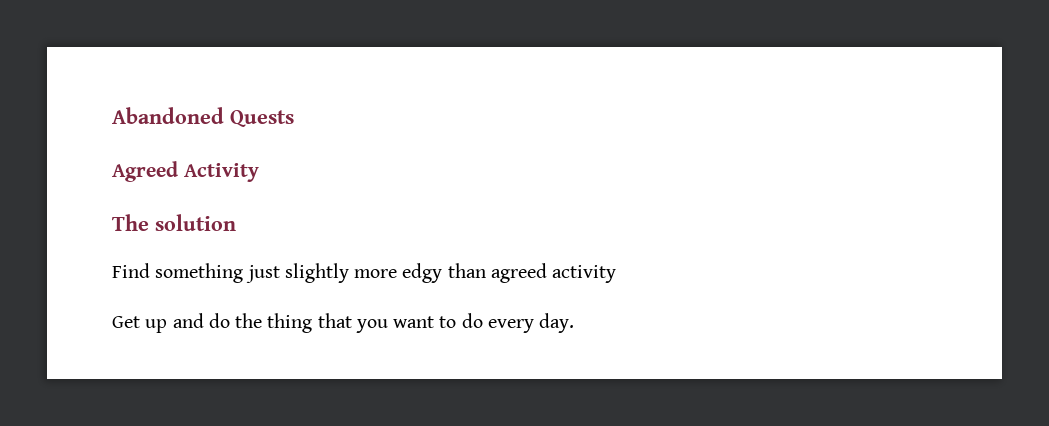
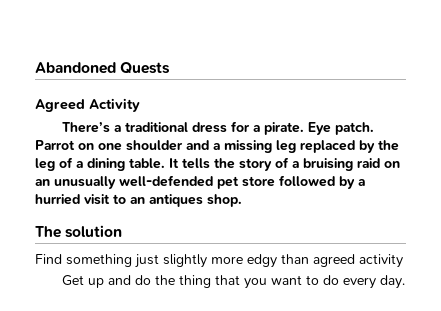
+ There’s a traditional dress for a pirate. Eye patch. Parrot on one shoulder and a missing leg replaced by the leg of a dining table. It tells the story of a bruising raid on an unusually well-defended pet store followed by a hurried visit to an antiques shop.

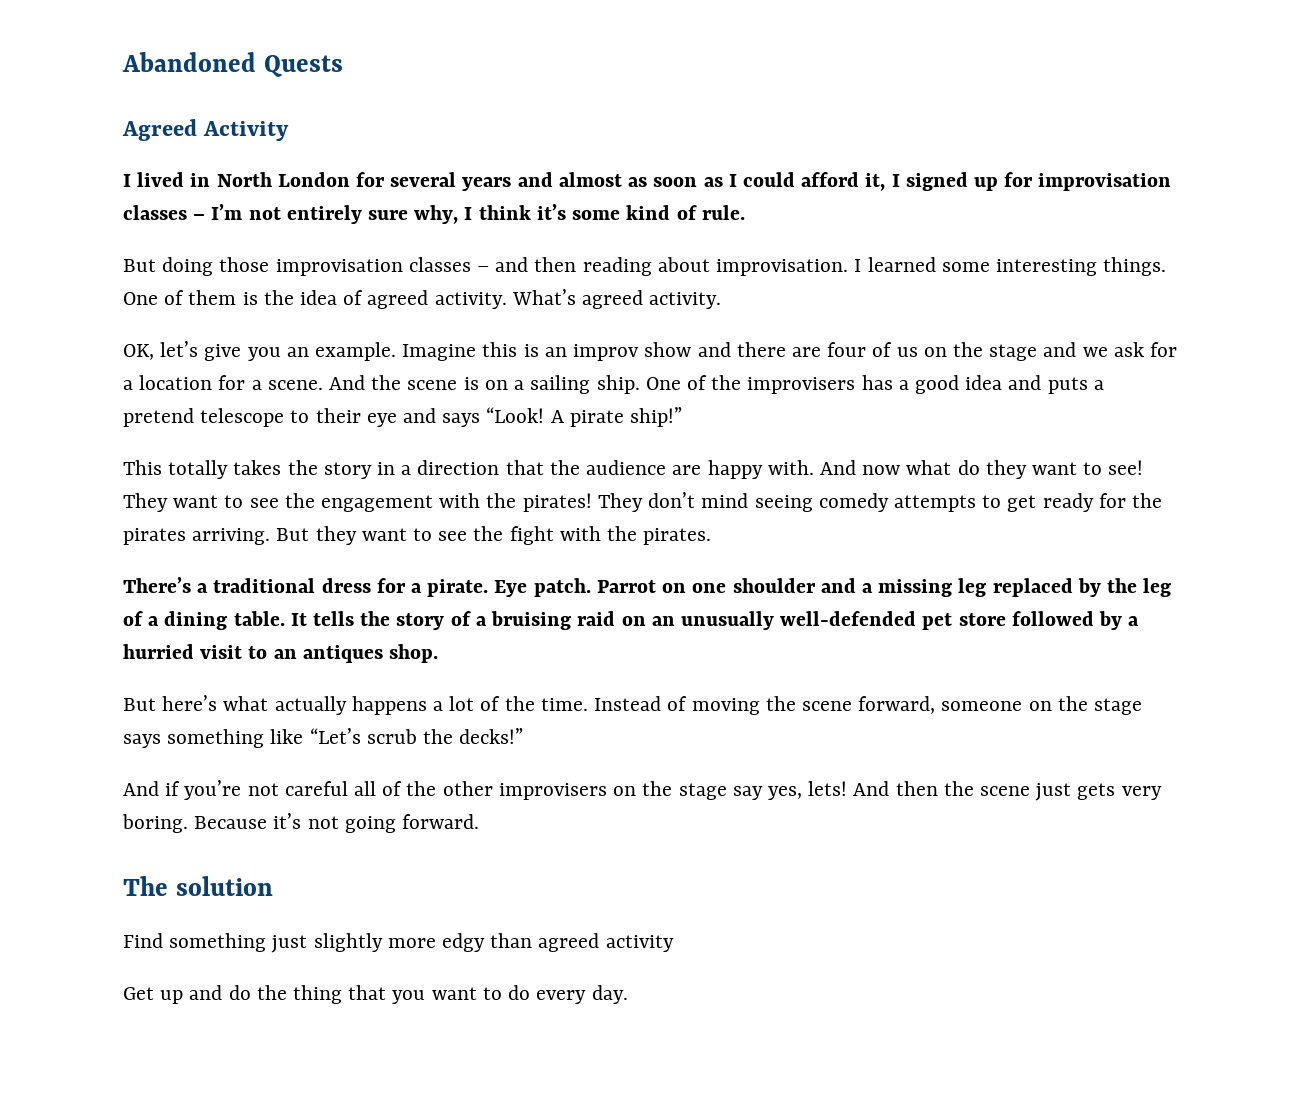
+ I lived in North London for several years and almost as soon as I could afford it, I signed up for improvisation classes – I’m not entirely sure why, I think it’s some kind of rule.
+ But doing those improvisation classes – and then reading about improvisation. I learned some interesting things. One of them is the idea of agreed activity. What’s agreed activity.
+ OK, let’s give you an example. Imagine this is an improv show and there are four of us on the stage and we ask for a location for a scene. And the scene is on a sailing ship. One of the improvisers has a good idea and puts a pretend telescope to their eye and says “Look! A pirate ship!”
+ This totally takes the story in a direction that the audience are happy with. And now what do they want to see! They want to see the engagement with the pirates! They don’t mind seeing comedy attempts to get ready for the pirates arriving. But they want to see the fight with the pirates.
+ But here’s what actually happens a lot of the time. Instead of moving the scene forward, someone on the stage says something like “Let’s scrub the decks!”
+ And if you’re not careful all of the other improvisers on the stage say yes, lets! And then the scene just gets very boring. Because it’s not going forward.

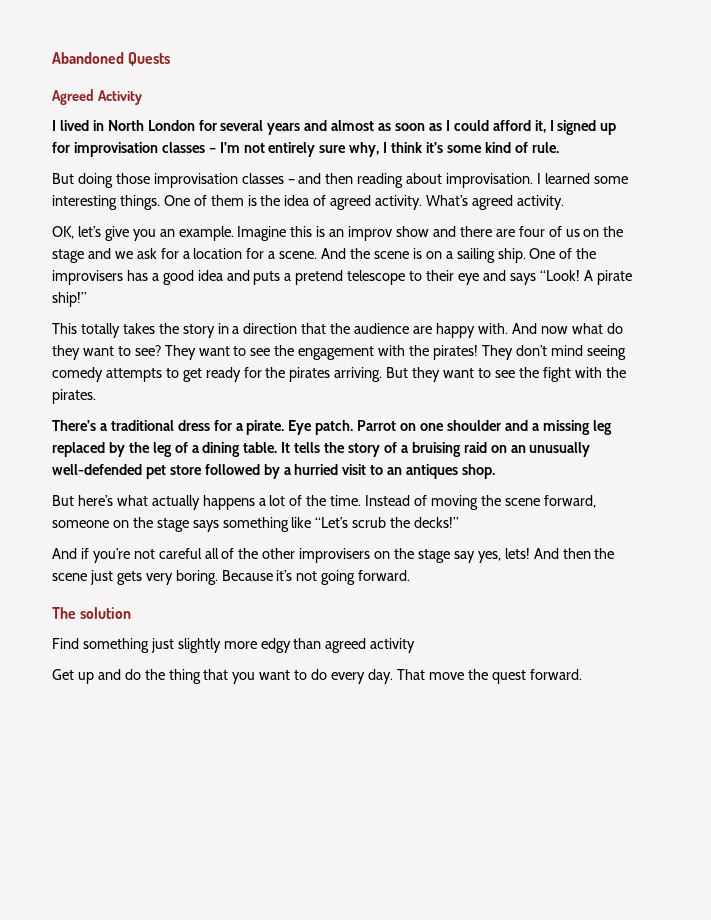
- And now what do they want to see!
+ And now what do they want to see?
+ That move the quest forward.

